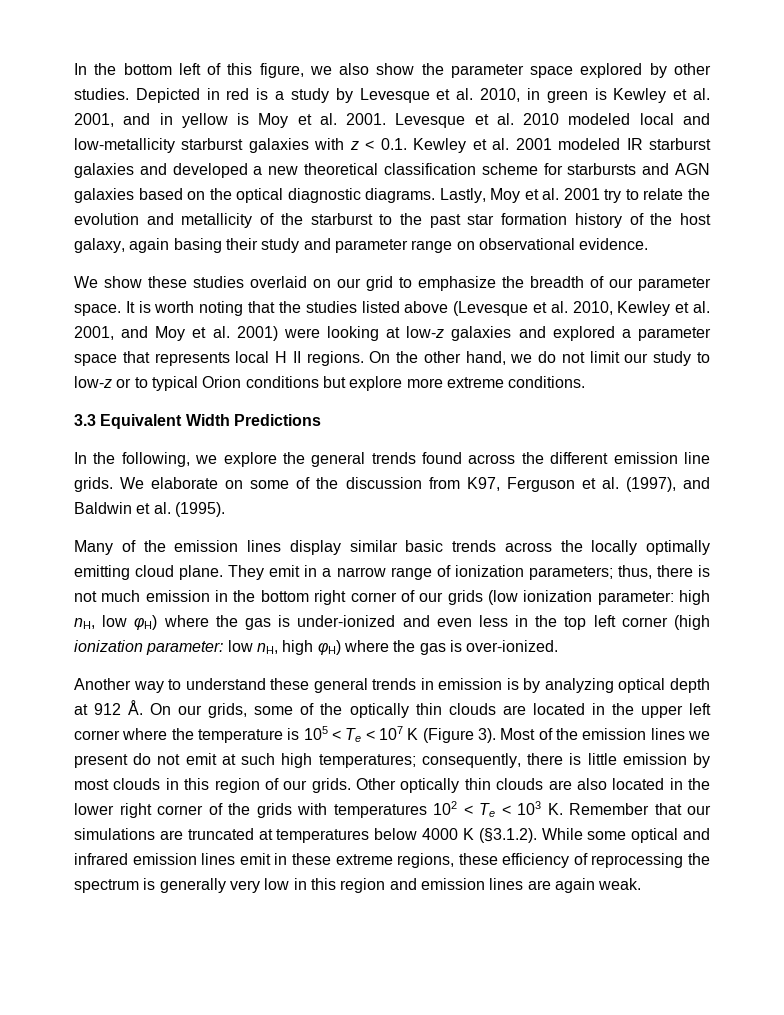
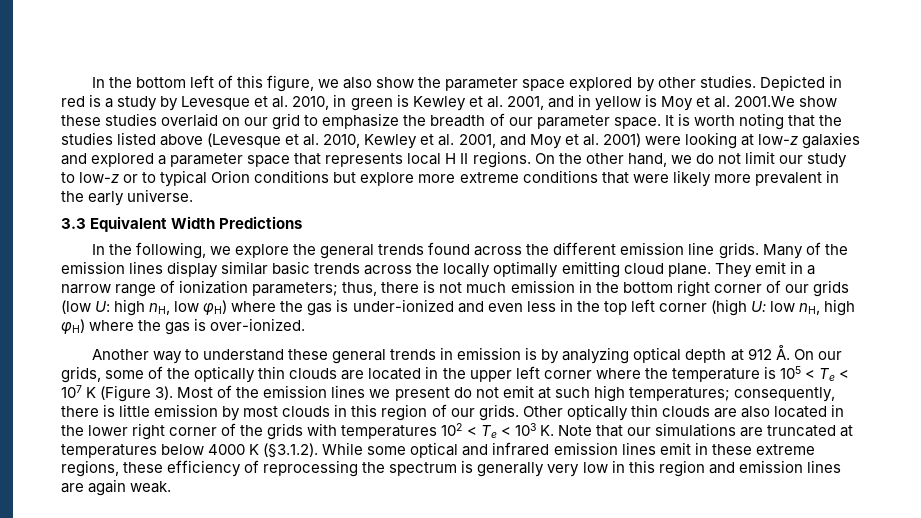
- Depicted in red is a study by Levesque et al. 2010, in green is Kewley et al. 2001, and in yellow is Moy et al. 2001. Levesque et al. 2010 modeled local and low-metallicity starburst galaxies with z < 0.1. Kewley et al. 2001 modeled IR starburst galaxies and developed a new theoretical classification scheme for starbursts and AGN galaxies based on the optical diagnostic diagrams. Lastly, Moy et al. 2001 try to relate the evolution and metallicity of the starburst to the past star formation history of the host galaxy, again basing their study and parameter range on observational evidence.
- We show these studies overlaid on our grid to emphasize the breadth of our parameter space.
+ Depicted in red is a study by Levesque et al. 2010, in green is Kewley et al. 2001, and in yellow is Moy et al. 2001.We show these studies overlaid on our grid to emphasize the breadth of our parameter space.
- On the other hand, we do not limit our study to low-z or to typical Orion conditions but explore more extreme conditions.
+ On the other hand, we do not limit our study to low-z or to typical Orion conditions but explore more extreme conditions that were likely more prevalent in the early universe.
- In the following, we explore the general trends found across the different emission line grids. We elaborate on some of the discussion from K97, Ferguson et al. (1997), and Baldwin et al. (1995).
- Many of the emission lines display similar basic trends across the locally optimally emitting cloud plane.
+ In the following, we explore the general trends found across the different emission line grids. Many of the emission lines display similar basic trends across the locally optimally emitting cloud plane.
- They emit in a narrow range of ionization parameters; thus, there is not much emission in the bottom right corner of our grids (low ionization parameter: high nH, low φH) where the gas is under-ionized and even less in the top left corner (high ionization parameter: low nH, high φH) where the gas is over-ionized.
+ They emit in a narrow range of ionization parameters; thus, there is not much emission in the bottom right corner of our grids (low U: high nH, low φH) where the gas is under-ionized and even less in the top left corner (high U: low nH, high φH) where the gas is over-ionized.
- Other optically thin clouds are also located in the lower right corner of the grids with temperatures 102 < Te < 103 K. Remember that our simulations are truncated at temperatures below 4000 K (§3.1.2). While some optical and infrared emission lines emit in these extreme regions, these efficiency of reprocessing the spectrum is generally very low in this region and emission lines are again weak.
+ Other optically thin clouds are also located in the lower right corner of the grids with temperatures 102 < Te < 103 K. Note that our simulations are truncated at temperatures below 4000 K (§3.1.2). While some optical and infrared emission lines emit in these extreme regions, these efficiency of reprocessing the spectrum is generally very low in this region and emission lines are again weak.

